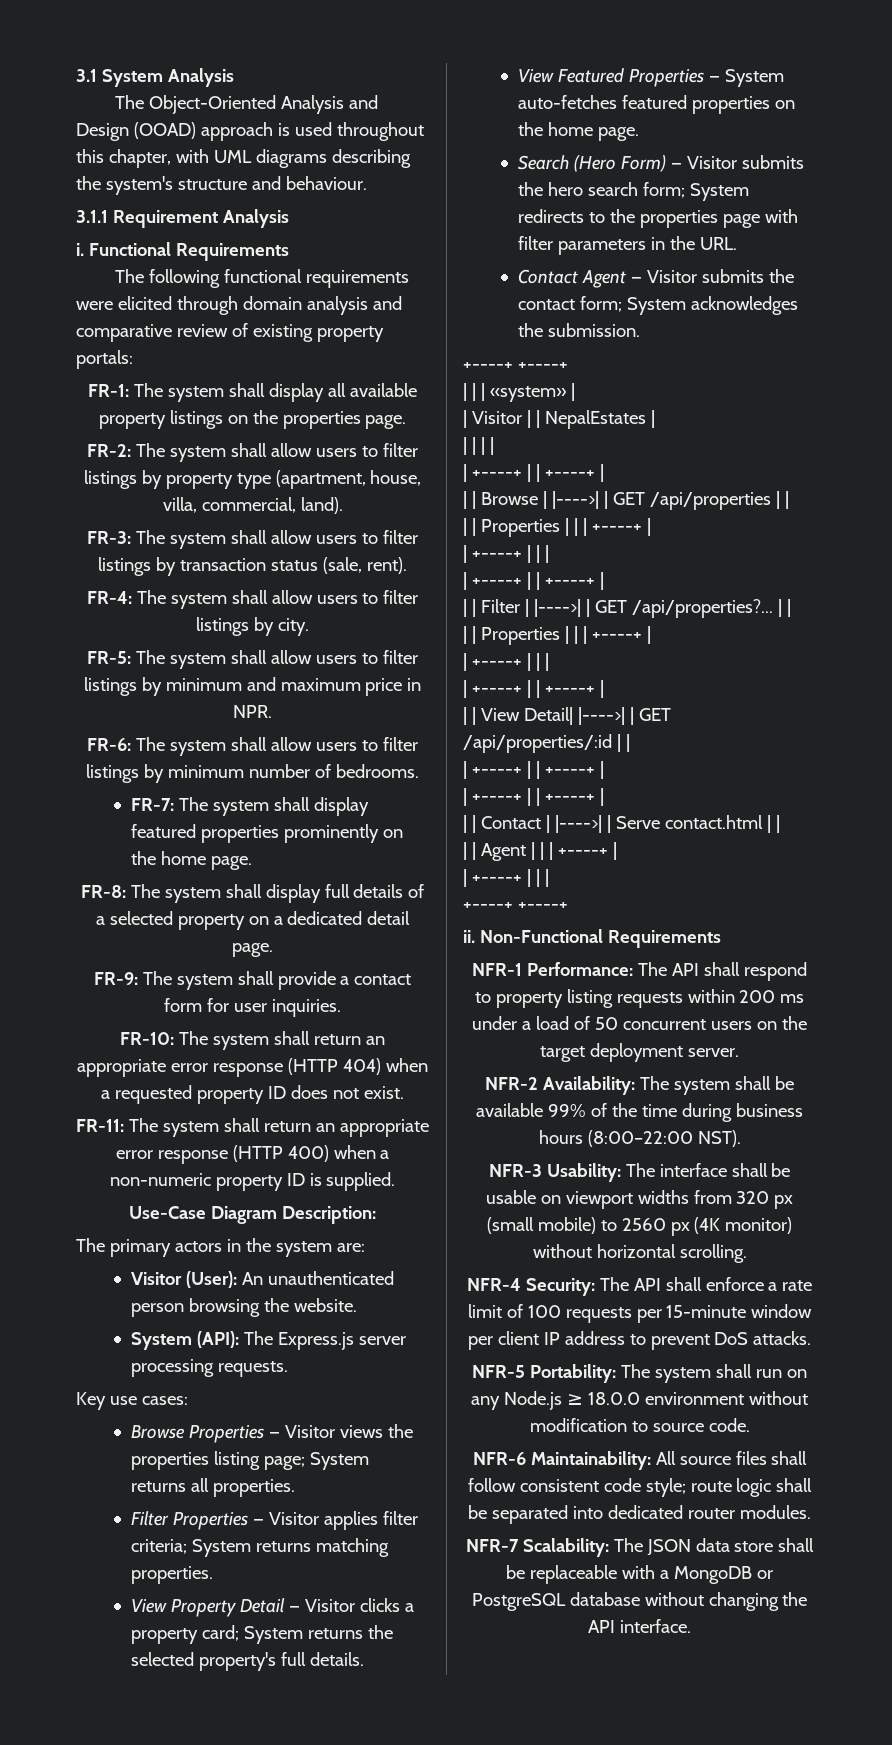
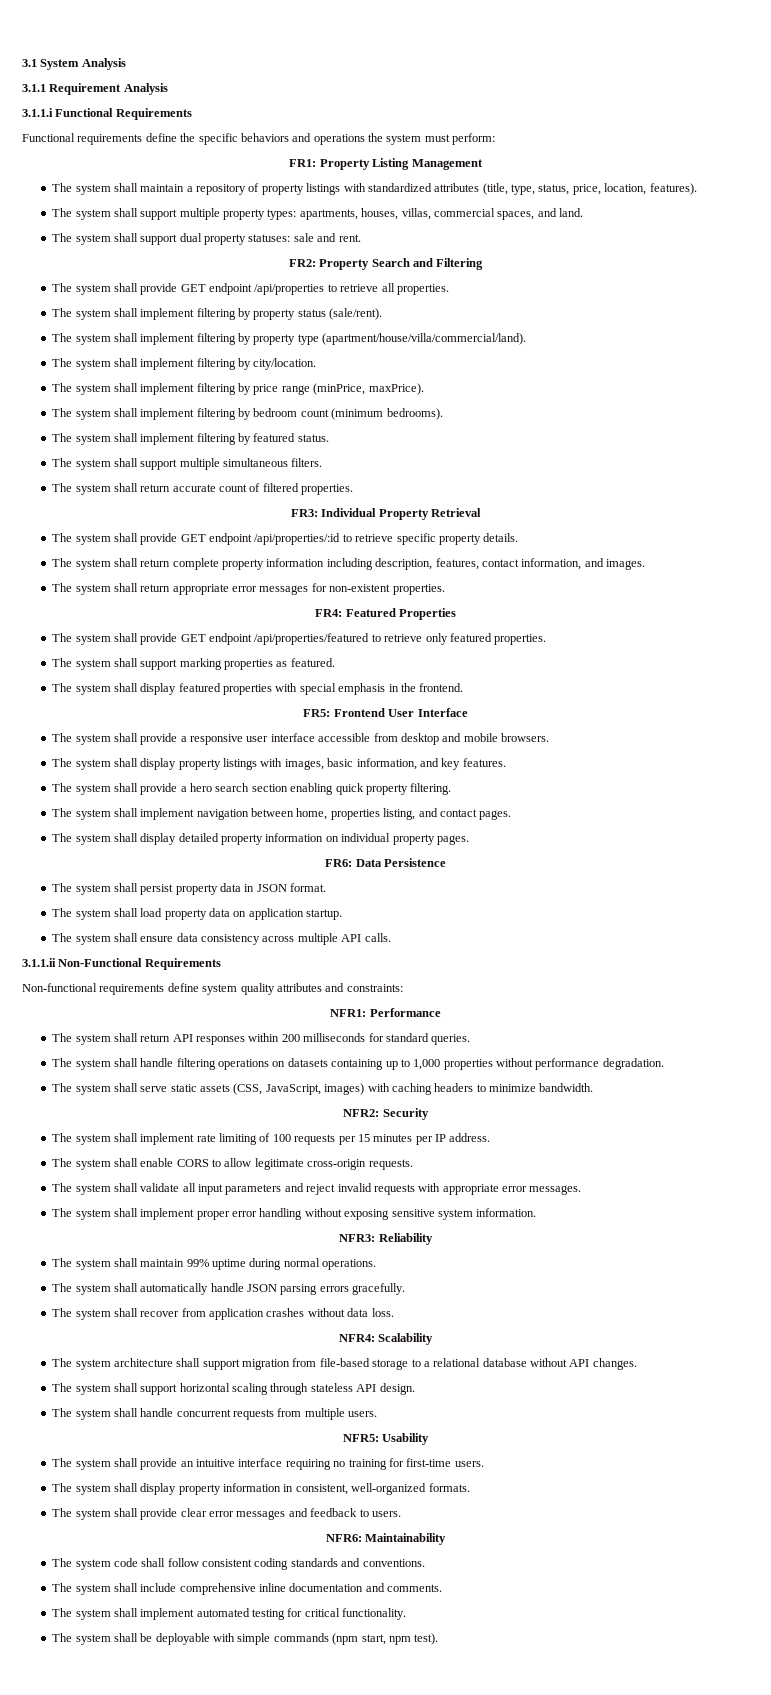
- The Object-Oriented Analysis and Design (OOAD) approach is used throughout this chapter, with UML diagrams describing the system's structure and behaviour.
- i. Functional Requirements
+ 3.1.1.i Functional Requirements
- The following functional requirements were elicited through domain analysis and comparative review of existing property portals:
- FR-1: The system shall display all available property listings on the properties page.
- FR-2: The system shall allow users to filter listings by property type (apartment, house, villa, commercial, land).
- FR-3: The system shall allow users to filter listings by transaction status (sale, rent).
- FR-4: The system shall allow users to filter listings by city.
- FR-5: The system shall allow users to filter listings by minimum and maximum price in NPR.
- FR-6: The system shall allow users to filter listings by minimum number of bedrooms.
- FR-7: The system shall display featured properties prominently on the home page.
- FR-8: The system shall display full details of a selected property on a dedicated detail page.
- FR-9: The system shall provide a contact form for user inquiries.
- FR-10: The system shall return an appropriate error response (HTTP 404) when a requested property ID does not exist.
- FR-11: The system shall return an appropriate error response (HTTP 400) when a non-numeric property ID is supplied.
- Use-Case Diagram Description:
- The primary actors in the system are:
- Visitor (User): An unauthenticated person browsing the website.
- System (API): The Express.js server processing requests.
- Key use cases:
- Browse Properties — Visitor views the properties listing page; System returns all properties.
- Filter Properties — Visitor applies filter criteria; System returns matching properties.
- View Property Detail — Visitor clicks a property card; System returns the selected property's full details.
- View Featured Properties — System auto-fetches featured properties on the home page.
- Search (Hero Form) — Visitor submits the hero search form; System redirects to the properties page with filter parameters in the URL.
- Contact Agent — Visitor submits the contact form; System acknowledges the submission.
- +----+ +----+
- | | | «system» |
- | Visitor | | NepalEstates |
- | | | |
- | +----+ | | +----+ |
- | | Browse | |---->| | GET /api/properties | |
- | | Properties | | | +----+ |
- | +----+ | | |
- | +----+ | | +----+ |
- | | Filter | |---->| | GET /api/properties?... | |
- | | Properties | | | +----+ |
- | +----+ | | |
- | +----+ | | +----+ |
- | | View Detail| |---->| | GET /api/properties/:id | |
- | +----+ | | +----+ |
- | +----+ | | +----+ |
- | | Contact | |---->| | Serve contact.html | |
- | | Agent | | | +----+ |
- | +----+ | | |
- +----+ +----+
- ii. Non-Functional Requirements
- NFR-1 Performance: The API shall respond to property listing requests within 200 ms under a load of 50 concurrent users on the target deployment server.
- NFR-2 Availability: The system shall be available 99% of the time during business hours (8:00–22:00 NST).
- NFR-3 Usability: The interface shall be usable on viewport widths from 320 px (small mobile) to 2560 px (4K monitor) without horizontal scrolling.
- NFR-4 Security: The API shall enforce a rate limit of 100 requests per 15-minute window per client IP address to prevent DoS attacks.
- NFR-5 Portability: The system shall run on any Node.js ≥ 18.0.0 environment without modification to source code.
- NFR-6 Maintainability: All source files shall follow consistent code style; route logic shall be separated into dedicated router modules.
- NFR-7 Scalability: The JSON data store shall be replaceable with a MongoDB or PostgreSQL database without changing the API interface.
+ Functional requirements define the specific behaviors and operations the system must perform:
+ FR1: Property Listing Management
+ The system shall maintain a repository of property listings with standardized attributes (title, type, status, price, location, features).
+ The system shall support multiple property types: apartments, houses, villas, commercial spaces, and land.
+ The system shall support dual property statuses: sale and rent.
+ FR2: Property Search and Filtering
+ The system shall provide GET endpoint /api/properties to retrieve all properties.
+ The system shall implement filtering by property status (sale/rent).
+ The system shall implement filtering by property type (apartment/house/villa/commercial/land).
+ The system shall implement filtering by city/location.
+ The system shall implement filtering by price range (minPrice, maxPrice).
+ The system shall implement filtering by bedroom count (minimum bedrooms).
+ The system shall implement filtering by featured status.
+ The system shall support multiple simultaneous filters.
+ The system shall return accurate count of filtered properties.
+ FR3: Individual Property Retrieval
+ The system shall provide GET endpoint /api/properties/:id to retrieve specific property details.
+ The system shall return complete property information including description, features, contact information, and images.
+ The system shall return appropriate error messages for non-existent properties.
+ FR4: Featured Properties
+ The system shall provide GET endpoint /api/properties/featured to retrieve only featured properties.
+ The system shall support marking properties as featured.
+ The system shall display featured properties with special emphasis in the frontend.
+ FR5: Frontend User Interface
+ The system shall provide a responsive user interface accessible from desktop and mobile browsers.
+ The system shall display property listings with images, basic information, and key features.
+ The system shall provide a hero search section enabling quick property filtering.
+ The system shall implement navigation between home, properties listing, and contact pages.
+ The system shall display detailed property information on individual property pages.
+ FR6: Data Persistence
+ The system shall persist property data in JSON format.
+ The system shall load property data on application startup.
+ The system shall ensure data consistency across multiple API calls.
+ 3.1.1.ii Non-Functional Requirements
+ Non-functional requirements define system quality attributes and constraints:
+ NFR1: Performance
+ The system shall return API responses within 200 milliseconds for standard queries.
+ The system shall handle filtering operations on datasets containing up to 1,000 properties without performance degradation.
+ The system shall serve static assets (CSS, JavaScript, images) with caching headers to minimize bandwidth.
+ NFR2: Security
+ The system shall implement rate limiting of 100 requests per 15 minutes per IP address.
+ The system shall enable CORS to allow legitimate cross-origin requests.
+ The system shall validate all input parameters and reject invalid requests with appropriate error messages.
+ The system shall implement proper error handling without exposing sensitive system information.
+ NFR3: Reliability
+ The system shall maintain 99% uptime during normal operations.
+ The system shall automatically handle JSON parsing errors gracefully.
+ The system shall recover from application crashes without data loss.
+ NFR4: Scalability
+ The system architecture shall support migration from file-based storage to a relational database without API changes.
+ The system shall support horizontal scaling through stateless API design.
+ The system shall handle concurrent requests from multiple users.
+ NFR5: Usability
+ The system shall provide an intuitive interface requiring no training for first-time users.
+ The system shall display property information in consistent, well-organized formats.
+ The system shall provide clear error messages and feedback to users.
+ NFR6: Maintainability
+ The system code shall follow consistent coding standards and conventions.
+ The system shall include comprehensive inline documentation and comments.
+ The system shall implement automated testing for critical functionality.
+ The system shall be deployable with simple commands (npm start, npm test).

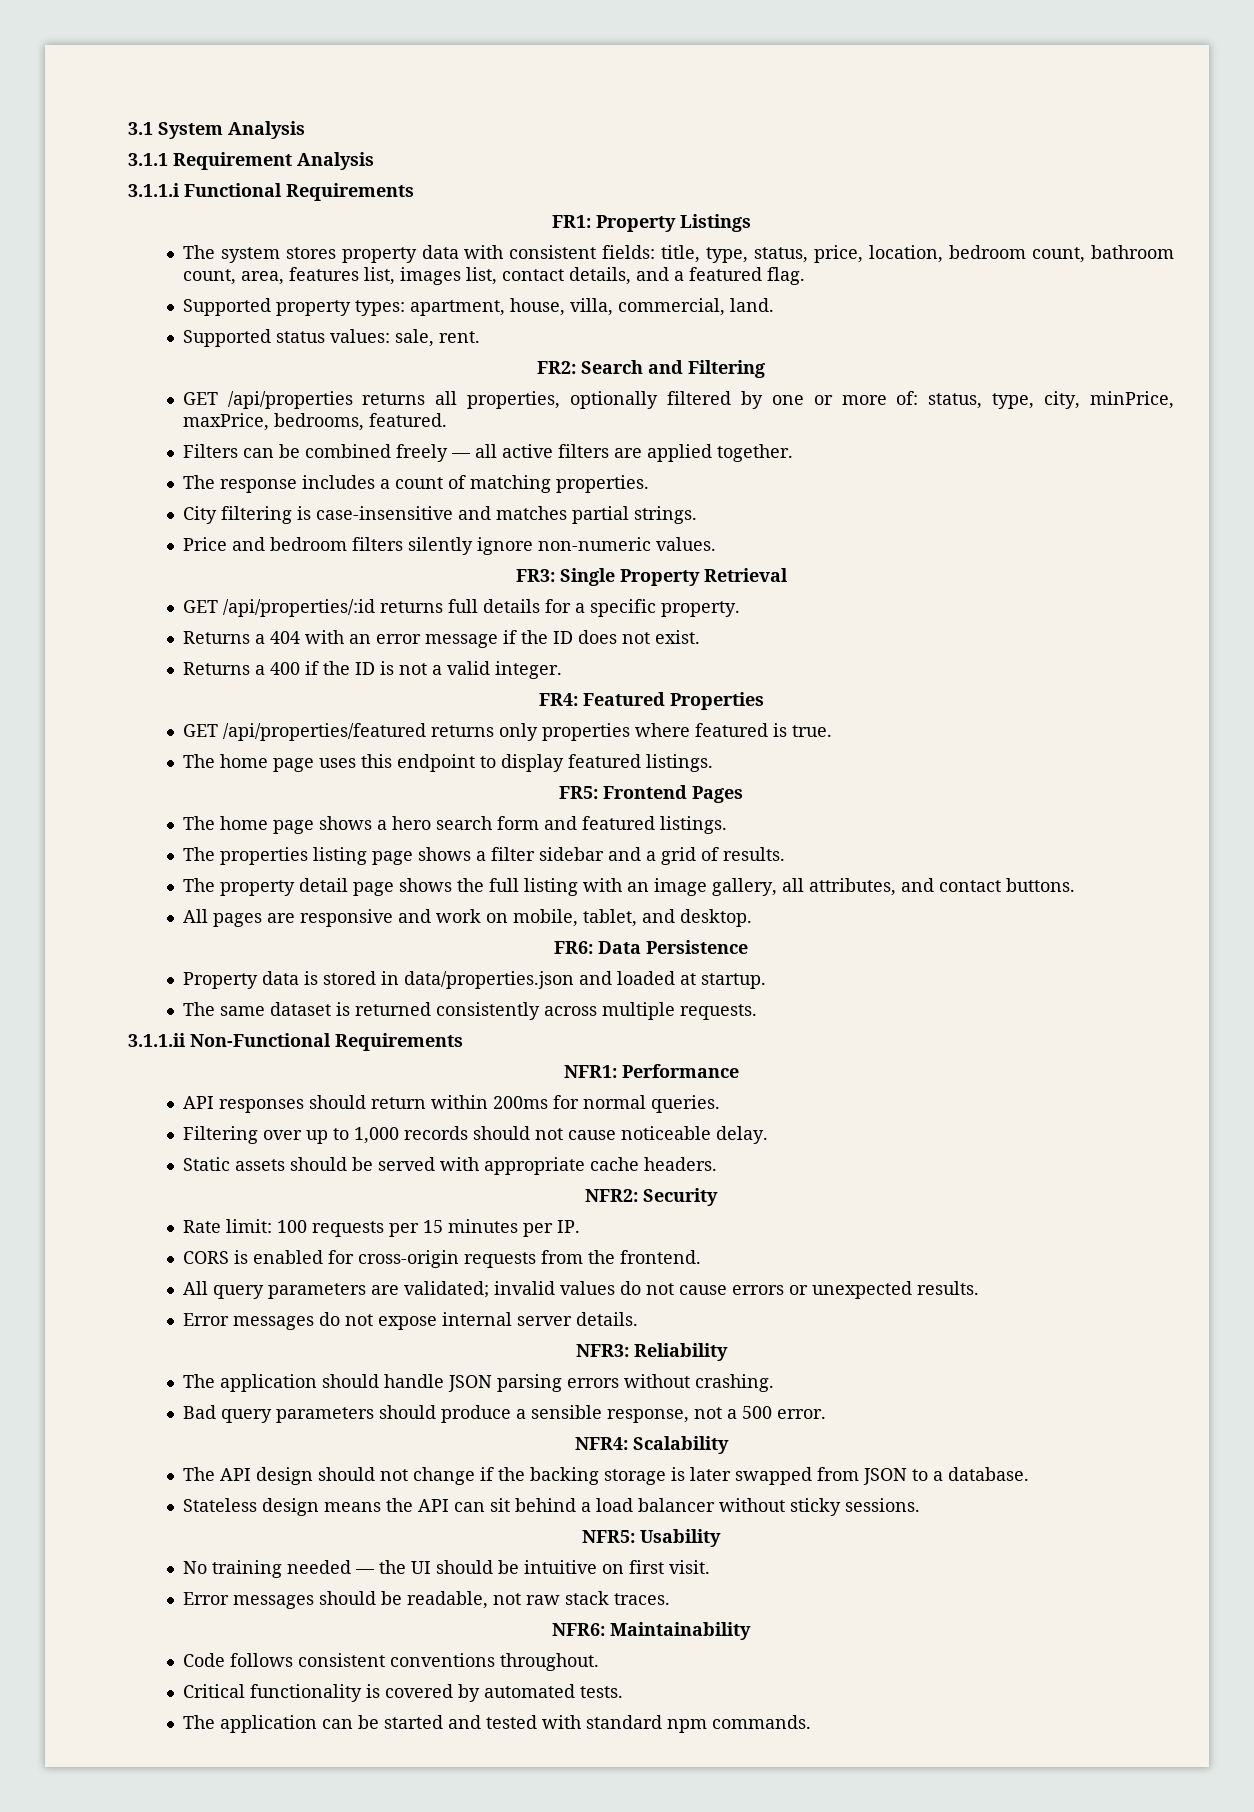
- Functional requirements define the specific behaviors and operations the system must perform:
- FR1: Property Listing Management
- The system shall maintain a repository of property listings with standardized attributes (title, type, status, price, location, features).
- The system shall support multiple property types: apartments, houses, villas, commercial spaces, and land.
- The system shall support dual property statuses: sale and rent.
+ FR1: Property Listings
+ The system stores property data with consistent fields: title, type, status, price, location, bedroom count, bathroom count, area, features list, images list, contact details, and a featured flag.
+ Supported property types: apartment, house, villa, commercial, land.
+ Supported status values: sale, rent.
- FR2: Property Search and Filtering
+ FR2: Search and Filtering
- The system shall provide GET endpoint /api/properties to retrieve all properties.
- The system shall implement filtering by property status (sale/rent).
- The system shall implement filtering by property type (apartment/house/villa/commercial/land).
- The system shall implement filtering by city/location.
- The system shall implement filtering by price range (minPrice, maxPrice).
- The system shall implement filtering by bedroom count (minimum bedrooms).
- The system shall implement filtering by featured status.
- The system shall support multiple simultaneous filters.
- The system shall return accurate count of filtered properties.
+ GET /api/properties returns all properties, optionally filtered by one or more of: status, type, city, minPrice, maxPrice, bedrooms, featured.
+ Filters can be combined freely — all active filters are applied together.
+ The response includes a count of matching properties.
+ City filtering is case-insensitive and matches partial strings.
+ Price and bedroom filters silently ignore non-numeric values.
- FR3: Individual Property Retrieval
+ FR3: Single Property Retrieval
- The system shall provide GET endpoint /api/properties/:id to retrieve specific property details.
- The system shall return complete property information including description, features, contact information, and images.
- The system shall return appropriate error messages for non-existent properties.
+ GET /api/properties/:id returns full details for a specific property.
+ Returns a 404 with an error message if the ID does not exist.
+ Returns a 400 if the ID is not a valid integer.
  FR4: Featured Properties
- The system shall provide GET endpoint /api/properties/featured to retrieve only featured properties.
- The system shall support marking properties as featured.
- The system shall display featured properties with special emphasis in the frontend.
+ GET /api/properties/featured returns only properties where featured is true.
+ The home page uses this endpoint to display featured listings.
- FR5: Frontend User Interface
- The system shall provide a responsive user interface accessible from desktop and mobile browsers.
- The system shall display property listings with images, basic information, and key features.
- The system shall provide a hero search section enabling quick property filtering.
- The system shall implement navigation between home, properties listing, and contact pages.
- The system shall display detailed property information on individual property pages.
+ FR5: Frontend Pages
+ The home page shows a hero search form and featured listings.
+ The properties listing page shows a filter sidebar and a grid of results.
+ The property detail page shows the full listing with an image gallery, all attributes, and contact buttons.
+ All pages are responsive and work on mobile, tablet, and desktop.
  FR6: Data Persistence
- The system shall persist property data in JSON format.
- The system shall load property data on application startup.
- The system shall ensure data consistency across multiple API calls.
+ Property data is stored in data/properties.json and loaded at startup.
+ The same dataset is returned consistently across multiple requests.
  3.1.1.ii Non-Functional Requirements
- Non-functional requirements define system quality attributes and constraints:
  NFR1: Performance
- The system shall return API responses within 200 milliseconds for standard queries.
- The system shall handle filtering operations on datasets containing up to 1,000 properties without performance degradation.
- The system shall serve static assets (CSS, JavaScript, images) with caching headers to minimize bandwidth.
+ API responses should return within 200ms for normal queries.
+ Filtering over up to 1,000 records should not cause noticeable delay.
+ Static assets should be served with appropriate cache headers.
  NFR2: Security
- The system shall implement rate limiting of 100 requests per 15 minutes per IP address.
- The system shall enable CORS to allow legitimate cross-origin requests.
- The system shall validate all input parameters and reject invalid requests with appropriate error messages.
- The system shall implement proper error handling without exposing sensitive system information.
+ Rate limit: 100 requests per 15 minutes per IP.
+ CORS is enabled for cross-origin requests from the frontend.
+ All query parameters are validated; invalid values do not cause errors or unexpected results.
+ Error messages do not expose internal server details.
  NFR3: Reliability
- The system shall maintain 99% uptime during normal operations.
- The system shall automatically handle JSON parsing errors gracefully.
- The system shall recover from application crashes without data loss.
+ The application should handle JSON parsing errors without crashing.
+ Bad query parameters should produce a sensible response, not a 500 error.
  NFR4: Scalability
- The system architecture shall support migration from file-based storage to a relational database without API changes.
- The system shall support horizontal scaling through stateless API design.
- The system shall handle concurrent requests from multiple users.
+ The API design should not change if the backing storage is later swapped from JSON to a database.
+ Stateless design means the API can sit behind a load balancer without sticky sessions.
  NFR5: Usability
- The system shall provide an intuitive interface requiring no training for first-time users.
- The system shall display property information in consistent, well-organized formats.
- The system shall provide clear error messages and feedback to users.
+ No training needed — the UI should be intuitive on first visit.
+ Error messages should be readable, not raw stack traces.
  NFR6: Maintainability
- The system code shall follow consistent coding standards and conventions.
- The system shall include comprehensive inline documentation and comments.
- The system shall implement automated testing for critical functionality.
- The system shall be deployable with simple commands (npm start, npm test).
+ Code follows consistent conventions throughout.
+ Critical functionality is covered by automated tests.
+ The application can be started and tested with standard npm commands.

